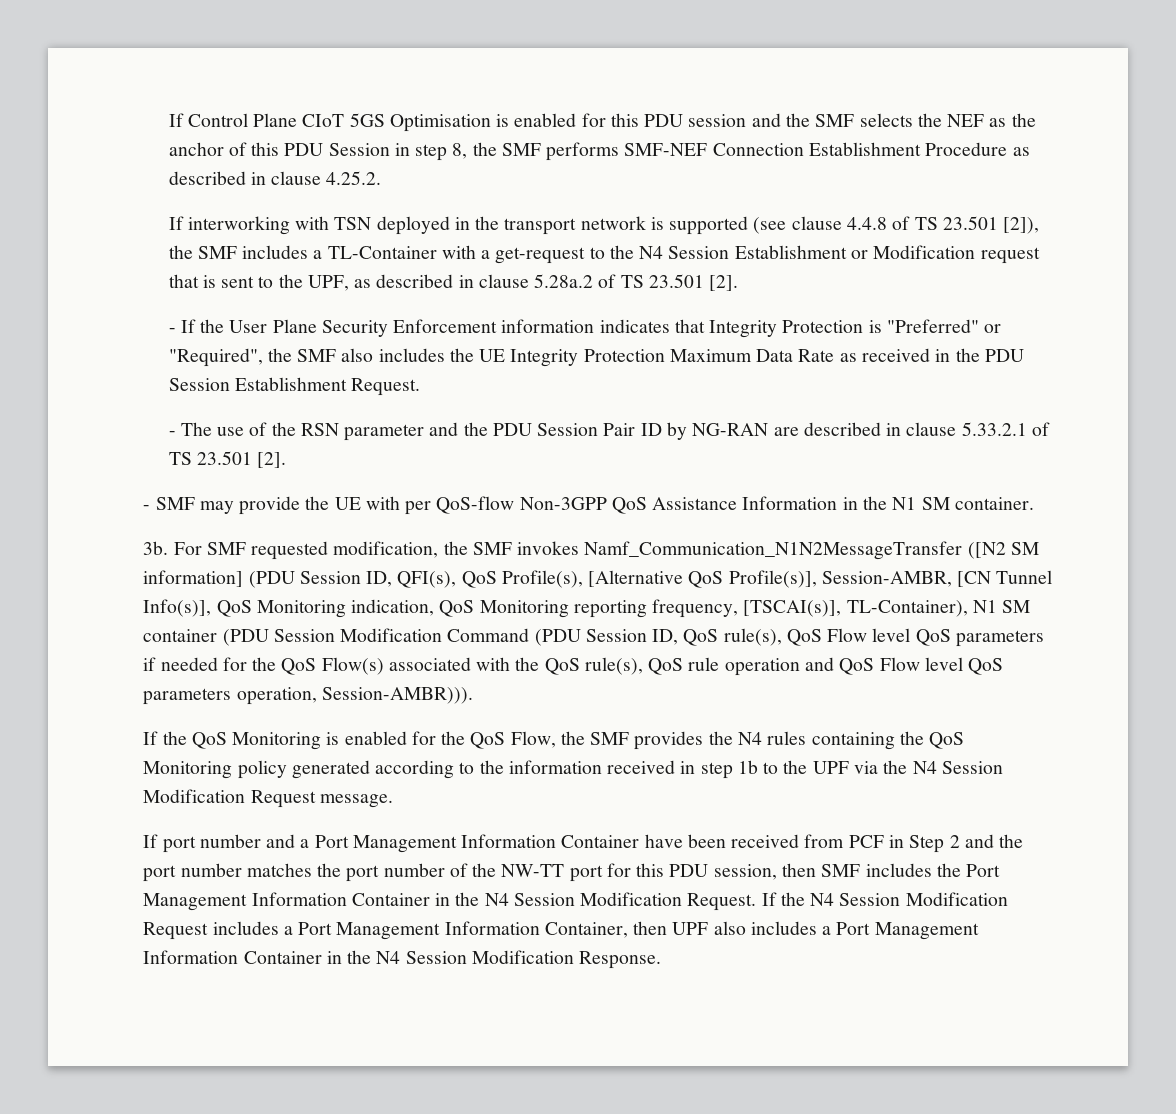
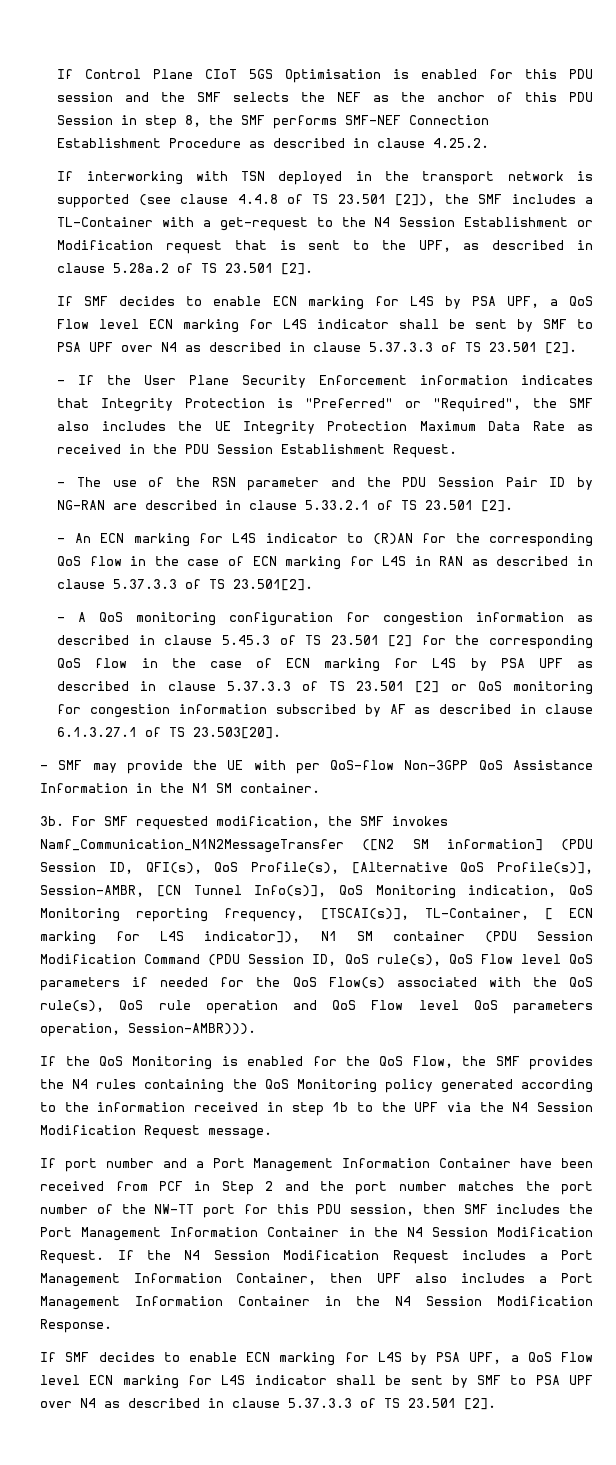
  If interworking with TSN deployed in the transport network is supported (see clause 4.4.8 of TS 23.501 [2]), the SMF includes a TL-Container with a get-request to the N4 Session Establishment or Modification request that is sent to the UPF, as described in clause 5.28a.2 of TS 23.501 [2].
+ If SMF decides to enable ECN marking for L4S by PSA UPF, a QoS Flow level ECN marking for L4S indicator shall be sent by SMF to PSA UPF over N4 as described in clause 5.37.3.3 of TS 23.501 [2].
+ - An ECN marking for L4S indicator to (R)AN for the corresponding QoS flow in the case of ECN marking for L4S in RAN as described in clause 5.37.3.3 of TS 23.501[2].
+ - A QoS monitoring configuration for congestion information as described in clause 5.45.3 of TS 23.501 [2] for the corresponding QoS flow in the case of ECN marking for L4S by PSA UPF as described in clause 5.37.3.3 of TS 23.501 [2] or QoS monitoring for congestion information subscribed by AF as described in clause 6.1.3.27.1 of TS 23.503[20].
- For SMF requested modification, the SMF invokes Namf_Communication_N1N2MessageTransfer ([N2 SM information] (PDU Session ID, QFI(s), QoS Profile(s), [Alternative QoS Profile(s)], Session-AMBR, [CN Tunnel Info(s)], QoS Monitoring indication, QoS Monitoring reporting frequency, [TSCAI(s)], TL-Container), N1 SM container (PDU Session Modification Command (PDU Session ID, QoS rule(s), QoS Flow level QoS parameters if needed for the QoS Flow(s) associated with the QoS rule(s), QoS rule operation and QoS Flow level QoS parameters operation, Session-AMBR))).
+ For SMF requested modification, the SMF invokes Namf_Communication_N1N2MessageTransfer ([N2 SM information] (PDU Session ID, QFI(s), QoS Profile(s), [Alternative QoS Profile(s)], Session-AMBR, [CN Tunnel Info(s)], QoS Monitoring indication, QoS Monitoring reporting frequency, [TSCAI(s)], TL-Container, [ ECN marking for L4S indicator]), N1 SM container (PDU Session Modification Command (PDU Session ID, QoS rule(s), QoS Flow level QoS parameters if needed for the QoS Flow(s) associated with the QoS rule(s), QoS rule operation and QoS Flow level QoS parameters operation, Session-AMBR))).
  If the N4 Session Modification Request includes a Port Management Information Container, then UPF also includes a Port Management Information Container in the N4 Session Modification Response.
+ If SMF decides to enable ECN marking for L4S by PSA UPF, a QoS Flow level ECN marking for L4S indicator shall be sent by SMF to PSA UPF over N4 as described in clause 5.37.3.3 of TS 23.501 [2].

